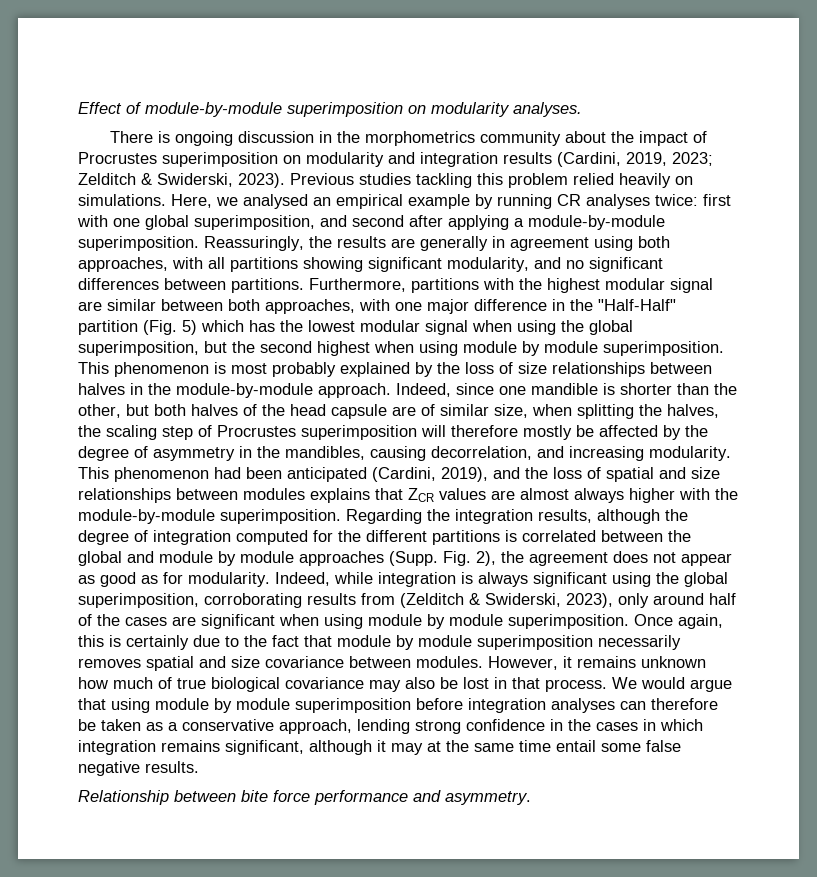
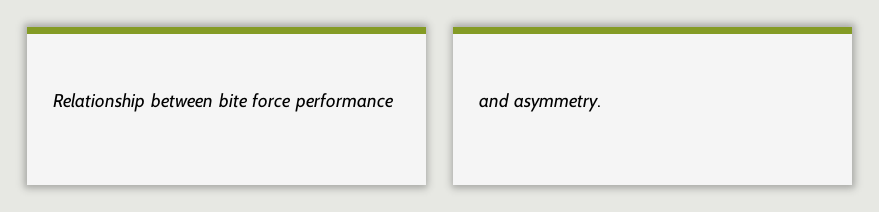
- Effect of module-by-module superimposition on modularity analyses.
- There is ongoing discussion in the morphometrics community about the impact of Procrustes superimposition on modularity and integration results (Cardini, 2019, 2023; Zelditch & Swiderski, 2023). Previous studies tackling this problem relied heavily on simulations. Here, we analysed an empirical example by running CR analyses twice: first with one global superimposition, and second after applying a module-by-module superimposition. Reassuringly, the results are generally in agreement using both approaches, with all partitions showing significant modularity, and no significant differences between partitions. Furthermore, partitions with the highest modular signal are similar between both approaches, with one major difference in the "Half-Half" partition (Fig. 5) which has the lowest modular signal when using the global superimposition, but the second highest when using module by module superimposition. This phenomenon is most probably explained by the loss of size relationships between halves in the module-by-module approach. Indeed, since one mandible is shorter than the other, but both halves of the head capsule are of similar size, when splitting the halves, the scaling step of Procrustes superimposition will therefore mostly be affected by the degree of asymmetry in the mandibles, causing decorrelation, and increasing modularity. This phenomenon had been anticipated (Cardini, 2019), and the loss of spatial and size relationships between modules explains that ZCR values are almost always higher with the module-by-module superimposition. Regarding the integration results, although the degree of integration computed for the different partitions is correlated between the global and module by module approaches (Supp. Fig. 2), the agreement does not appear as good as for modularity. Indeed, while integration is always significant using the global superimposition, corroborating results from (Zelditch & Swiderski, 2023), only around half of the cases are significant when using module by module superimposition. Once again, this is certainly due to the fact that module by module superimposition necessarily removes spatial and size covariance between modules. However, it remains unknown how much of true biological covariance may also be lost in that process. We would argue that using module by module superimposition before integration analyses can therefore be taken as a conservative approach, lending strong confidence in the cases in which integration remains significant, although it may at the same time entail some false negative results.

